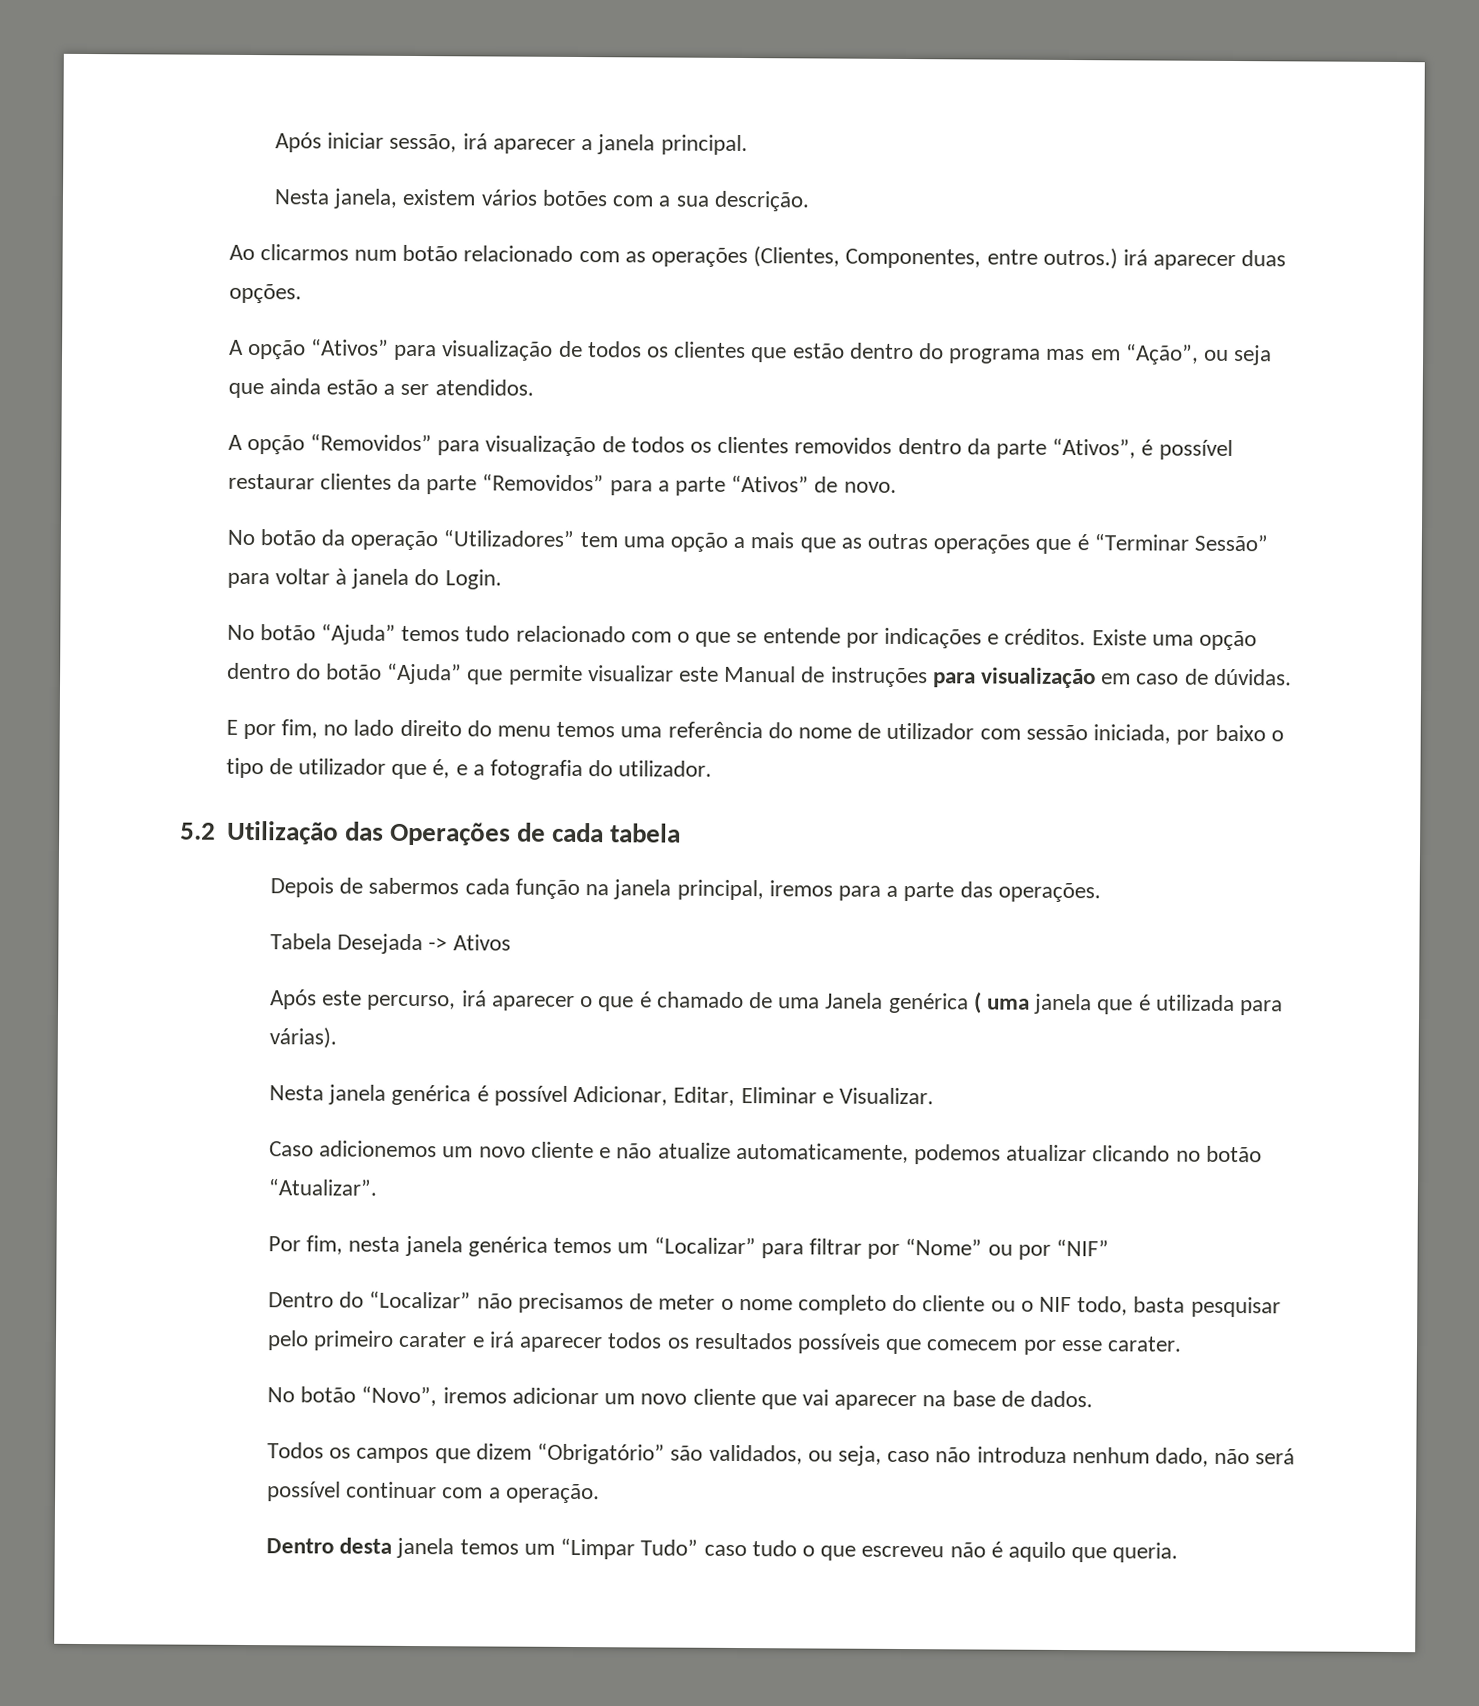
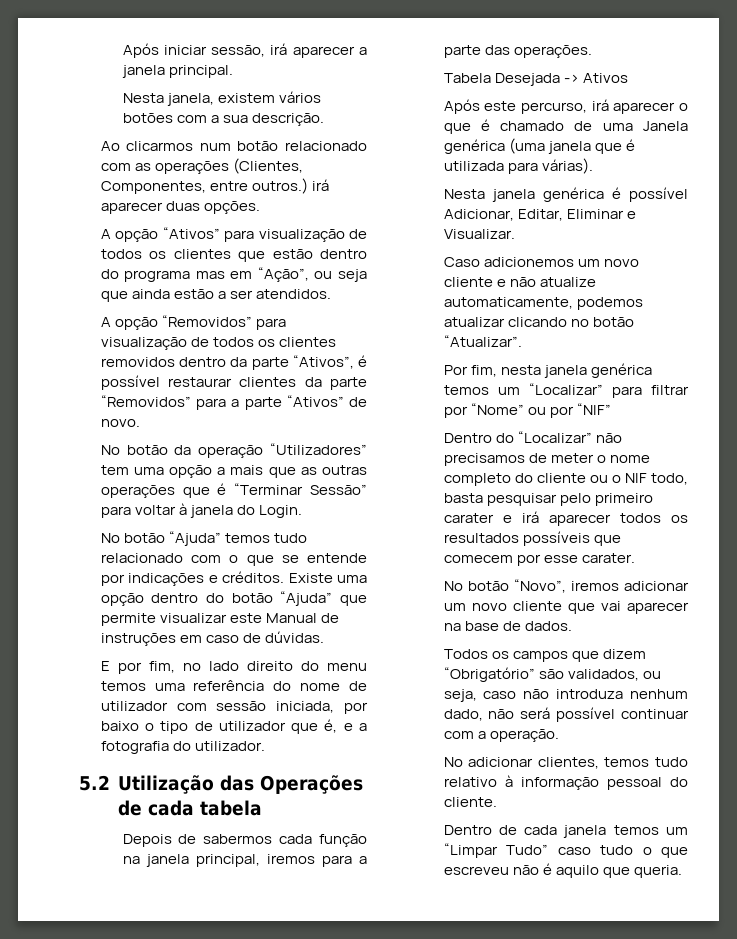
- Existe uma opção dentro do botão “Ajuda” que permite visualizar este Manual de instruções para visualização em caso de dúvidas.
+ Existe uma opção dentro do botão “Ajuda” que permite visualizar este Manual de instruções em caso de dúvidas.
- Após este percurso, irá aparecer o que é chamado de uma Janela genérica ( uma janela que é utilizada para várias).
+ Após este percurso, irá aparecer o que é chamado de uma Janela genérica (uma janela que é utilizada para várias).
- Dentro desta janela temos um “Limpar Tudo” caso tudo o que escreveu não é aquilo que queria.
+ No adicionar clientes, temos tudo relativo à informação pessoal do cliente.
+ Dentro de cada janela temos um “Limpar Tudo” caso tudo o que escreveu não é aquilo que queria.

